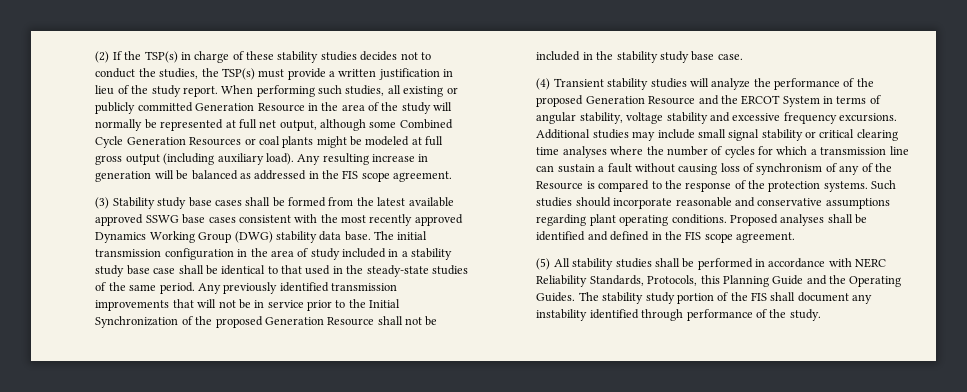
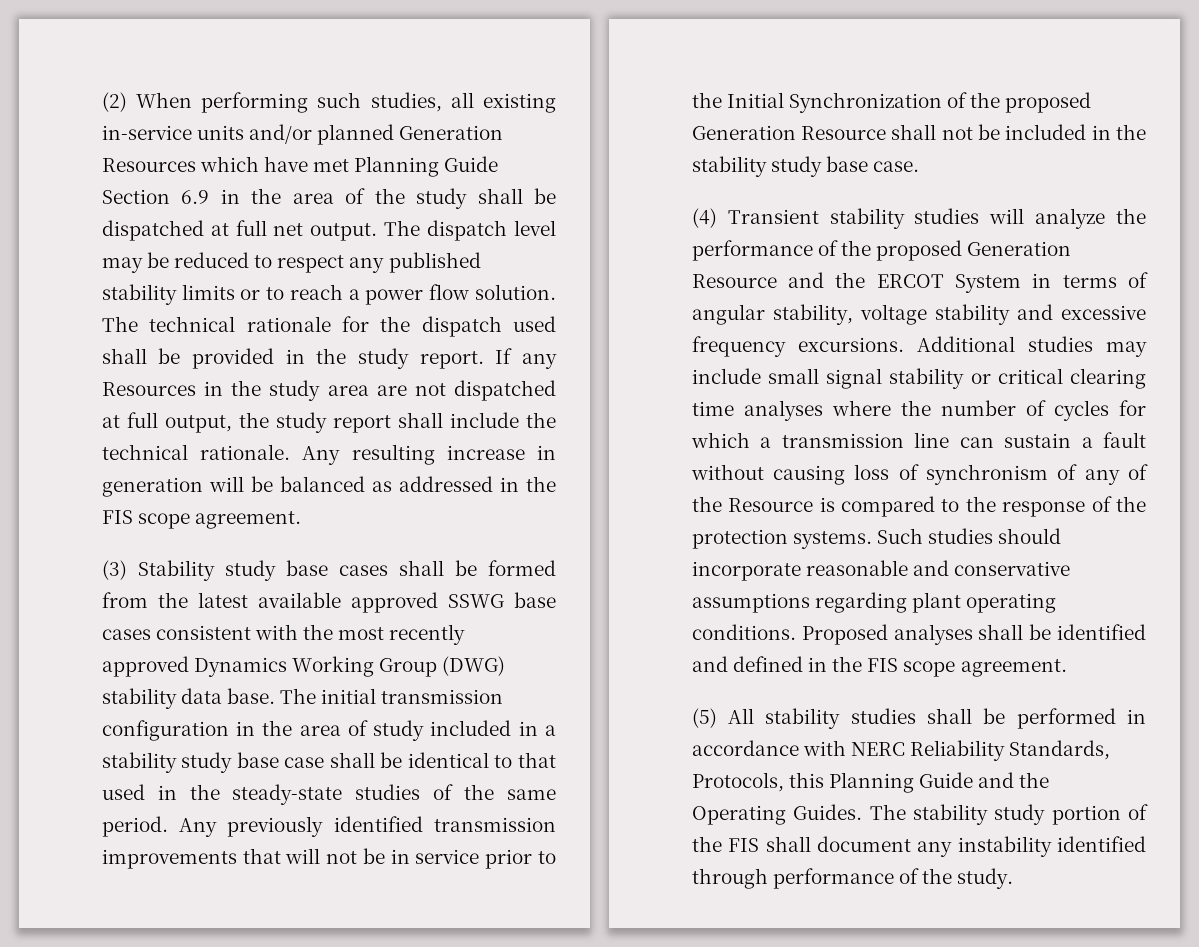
- (2) If the TSP(s) in charge of these stability studies decides not to conduct the studies, the TSP(s) must provide a written justification in lieu of the study report. When performing such studies, all existing or publicly committed Generation Resource in the area of the study will normally be represented at full net output, although some Combined Cycle Generation Resources or coal plants might be modeled at full gross output (including auxiliary load).
+ (2) When performing such studies, all existing in-service units and/or planned Generation Resources which have met Planning Guide Section 6.9 in the area of the study shall be dispatched at full net output. The dispatch level may be reduced to respect any published stability limits or to reach a power flow solution. The technical rationale for the dispatch used shall be provided in the study report. If any Resources in the study area are not dispatched at full output, the study report shall include the technical rationale.

